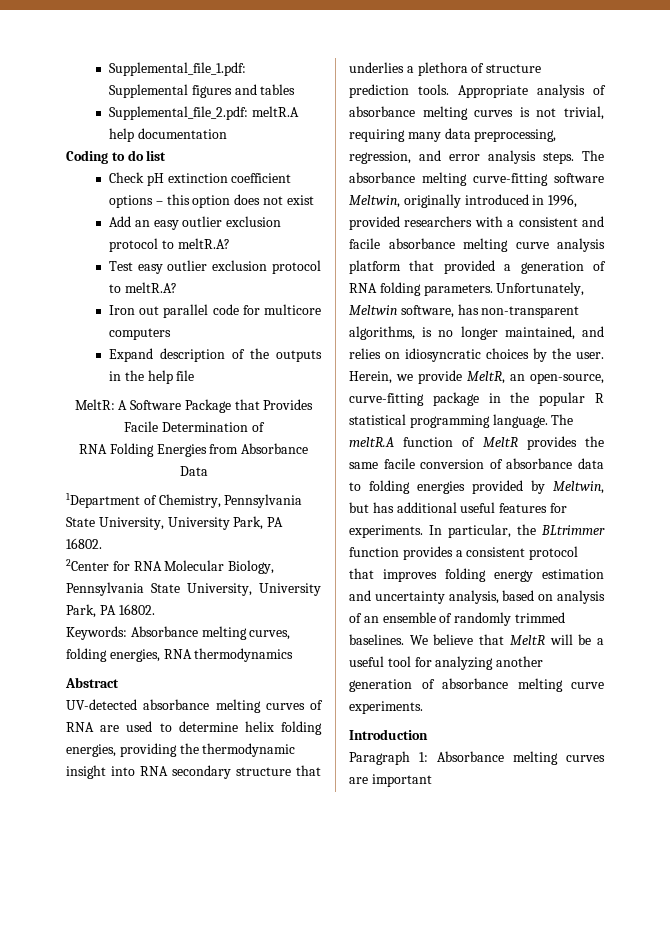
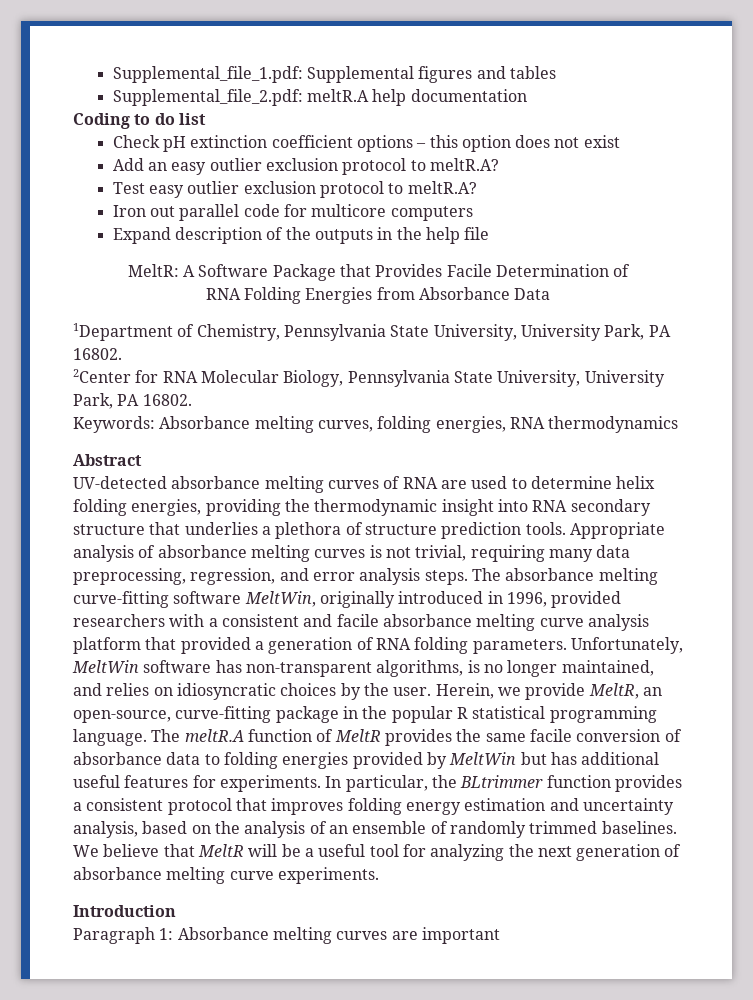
- The absorbance melting curve-fitting software Meltwin, originally introduced in 1996, provided researchers with a consistent and facile absorbance melting curve analysis platform that provided a generation of RNA folding parameters.
+ The absorbance melting curve-fitting software MeltWin, originally introduced in 1996, provided researchers with a consistent and facile absorbance melting curve analysis platform that provided a generation of RNA folding parameters.
- Unfortunately, Meltwin software, has non-transparent algorithms, is no longer maintained, and relies on idiosyncratic choices by the user.
+ Unfortunately, MeltWin software has non-transparent algorithms, is no longer maintained, and relies on idiosyncratic choices by the user.
- The meltR.A function of MeltR provides the same facile conversion of absorbance data to folding energies provided by Meltwin, but has additional useful features for experiments.
+ The meltR.A function of MeltR provides the same facile conversion of absorbance data to folding energies provided by MeltWin but has additional useful features for experiments.
- In particular, the BLtrimmer function provides a consistent protocol that improves folding energy estimation and uncertainty analysis, based on analysis of an ensemble of randomly trimmed baselines.
+ In particular, the BLtrimmer function provides a consistent protocol that improves folding energy estimation and uncertainty analysis, based on the analysis of an ensemble of randomly trimmed baselines.
- We believe that MeltR will be a useful tool for analyzing another generation of absorbance melting curve experiments.
+ We believe that MeltR will be a useful tool for analyzing the next generation of absorbance melting curve experiments.

